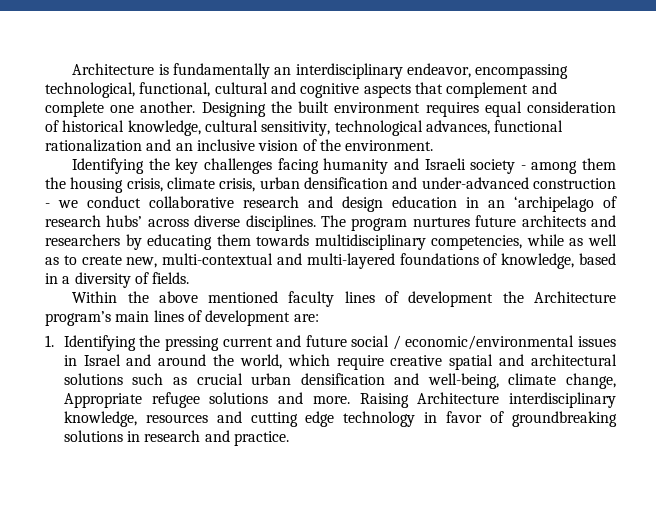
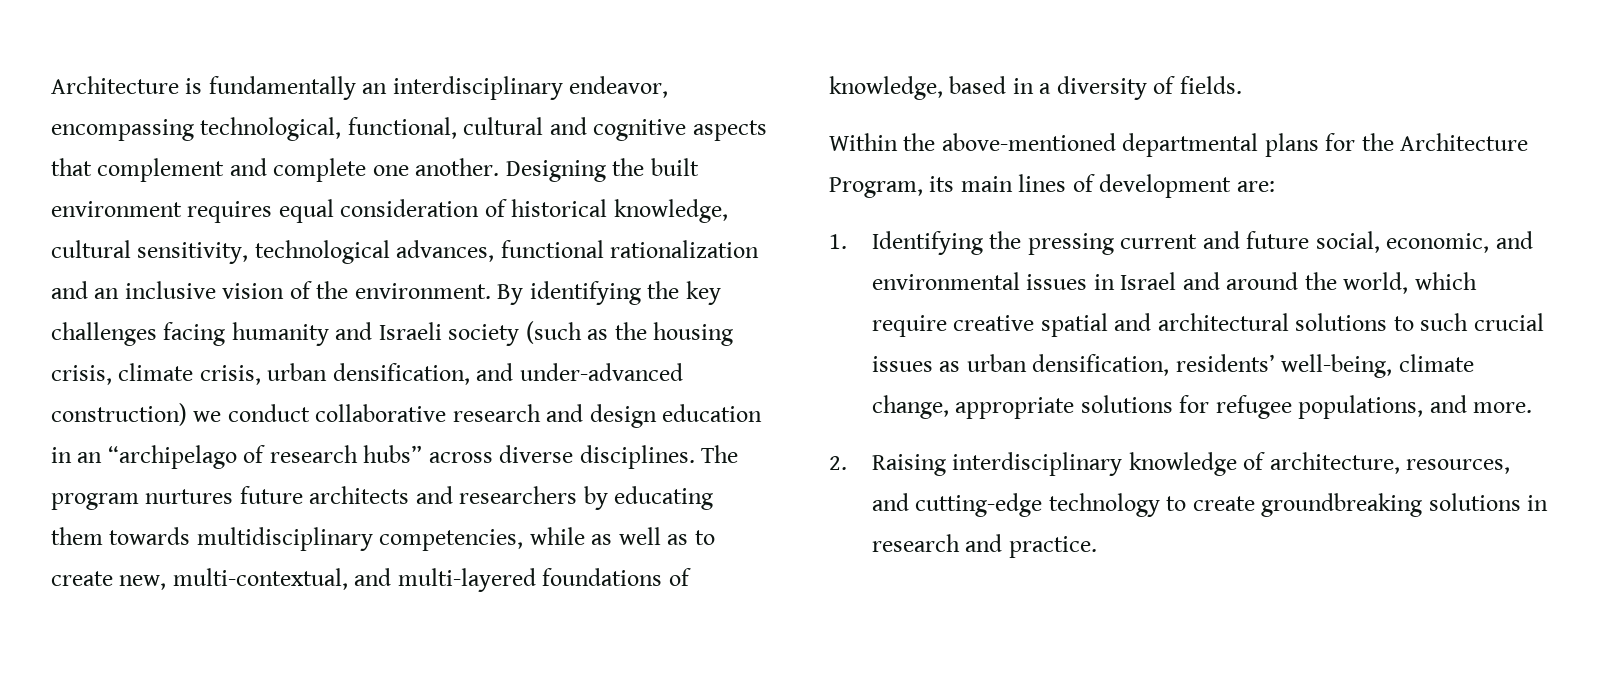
- Designing the built environment requires equal consideration of historical knowledge, cultural sensitivity, technological advances, functional rationalization and an inclusive vision of the environment.
- Identifying the key challenges facing humanity and Israeli society - among them the housing crisis, climate crisis, urban densification and under-advanced construction - we conduct collaborative research and design education in an ‘archipelago of research hubs’ across diverse disciplines.
+ Designing the built environment requires equal consideration of historical knowledge, cultural sensitivity, technological advances, functional rationalization and an inclusive vision of the environment. By identifying the key challenges facing humanity and Israeli society (such as the housing crisis, climate crisis, urban densification, and under-advanced construction) we conduct collaborative research and design education in an “archipelago of research hubs” across diverse disciplines.
- The program nurtures future architects and researchers by educating them towards multidisciplinary competencies, while as well as to create new, multi-contextual and multi-layered foundations of knowledge, based in a diversity of fields.
+ The program nurtures future architects and researchers by educating them towards multidisciplinary competencies, while as well as to create new, multi-contextual, and multi-layered foundations of knowledge, based in a diversity of fields.
- Within the above mentioned faculty lines of development the Architecture program’s main lines of development are:
+ Within the above-mentioned departmental plans for the Architecture Program, its main lines of development are:
- 1. Identifying the pressing current and future social / economic/environmental issues in Israel and around the world, which require creative spatial and architectural solutions such as crucial urban densification and well-being, climate change, Appropriate refugee solutions and more. Raising Architecture interdisciplinary knowledge, resources and cutting edge technology in favor of groundbreaking solutions in research and practice.
+ 1. Identifying the pressing current and future social, economic, and environmental issues in Israel and around the world, which require creative spatial and architectural solutions to such crucial issues as urban densification, residents’ well-being, climate change, appropriate solutions for refugee populations, and more.
+ 2. Raising interdisciplinary knowledge of architecture, resources, and cutting-edge technology to create groundbreaking solutions in research and practice.

